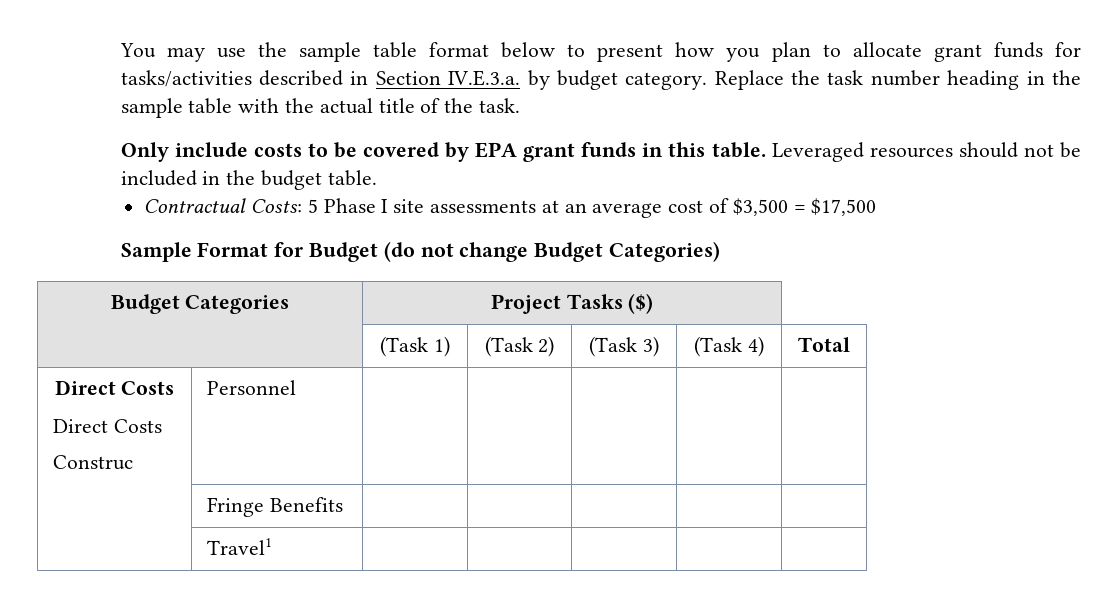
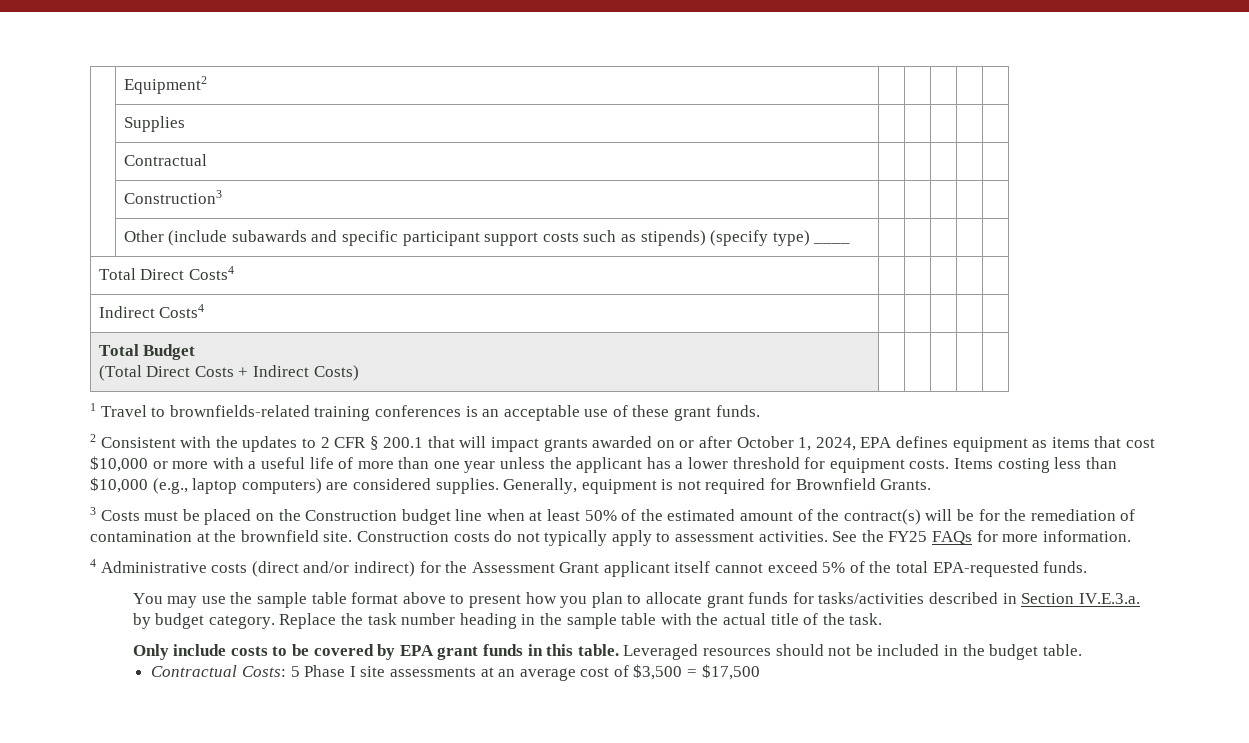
+ | Equipment2 | | | | |
+ | Supplies | | | | |
+ | Contractual | | | | |
+ | Construction3 | | | | |
+ | Other (include subawards and specific participant support costs such as stipends) (specify type) ____ | | | | |
+ Total Direct Costs4 | | | | |
+ Indirect Costs4 | | | | |
+ Total Budget
+ (Total Direct Costs + Indirect Costs) | | | | |
+ 1 Travel to brownfields-related training conferences is an acceptable use of these grant funds.
+ 2 Consistent with the updates to 2 CFR § 200.1 that will impact grants awarded on or after October 1, 2024, EPA defines equipment as items that cost $10,000 or more with a useful life of more than one year unless the applicant has a lower threshold for equipment costs. Items costing less than $10,000 (e.g., laptop computers) are considered supplies. Generally, equipment is not required for Brownfield Grants.
+ 3 Costs must be placed on the Construction budget line when at least 50% of the estimated amount of the contract(s) will be for the remediation of contamination at the brownfield site. Construction costs do not typically apply to assessment activities. See the FY25 FAQs for more information.
+ 4 Administrative costs (direct and/or indirect) for the Assessment Grant applicant itself cannot exceed 5% of the total EPA-requested funds.
- You may use the sample table format below to present how you plan to allocate grant funds for tasks/activities described in Section IV.E.3.a. by budget category.
+ You may use the sample table format above to present how you plan to allocate grant funds for tasks/activities described in Section IV.E.3.a. by budget category.
- Sample Format for Budget (do not change Budget Categories)
- Budget Categories | Project Tasks ($)
- | (Task 1) | (Task 2) | (Task 3) | (Task 4) | Total
- Direct Costs
- Direct Costs
- Construc | Personnel | | | | |
- | Fringe Benefits | | | | |
- | Travel1 | | | | |

